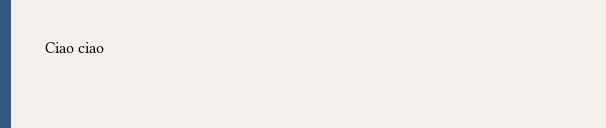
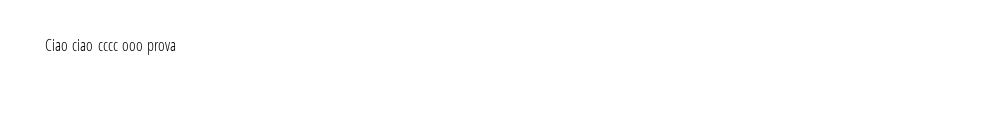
- Ciao ciao
+ Ciao ciao cccc ooo prova

